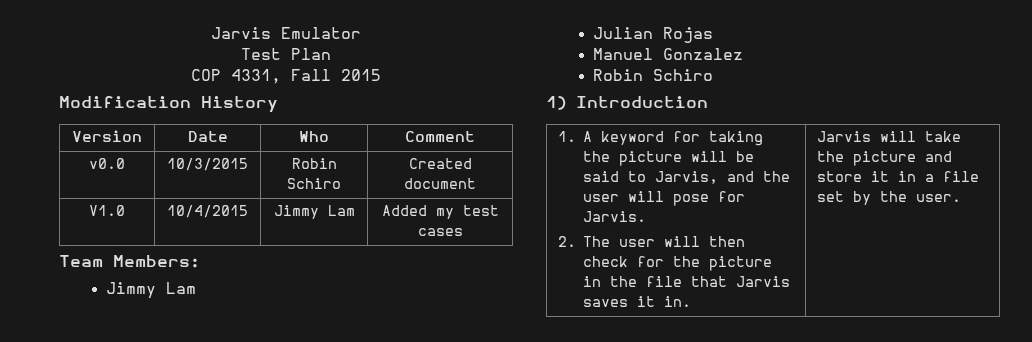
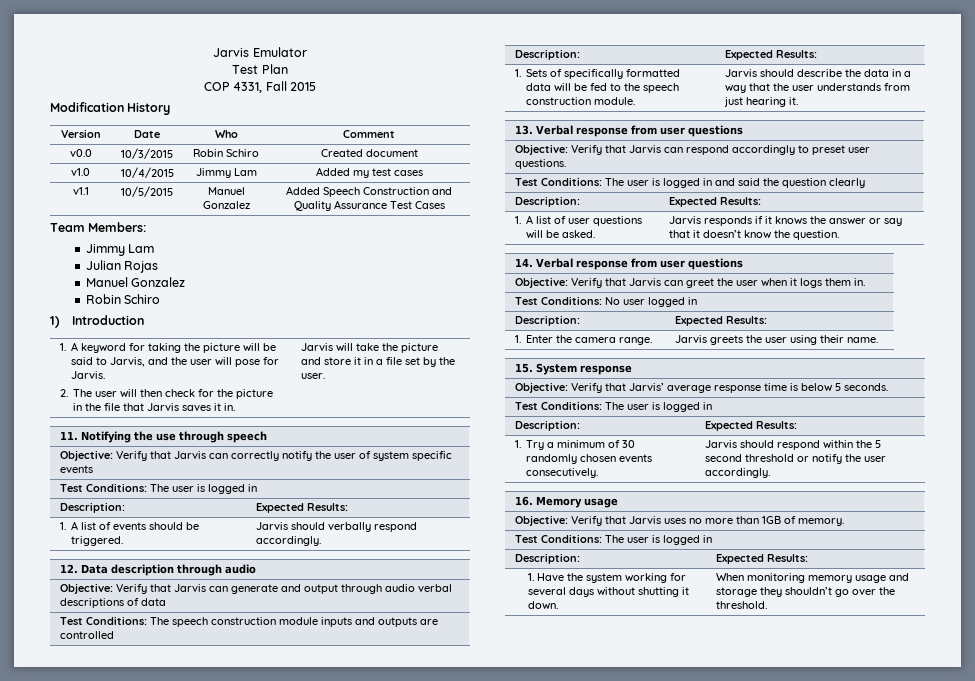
- V1.0 | 10/4/2015 | Jimmy Lam | Added my test cases
+ v1.0 | 10/4/2015 | Jimmy Lam | Added my test cases
+ v1.1 | 10/5/2015 | Manuel Gonzalez | Added Speech Construction and Quality Assurance Test Cases
+ 11. Notifying the use through speech
+ Objective: Verify that Jarvis can correctly notify the user of system specific events
+ Test Conditions: The user is logged in
+ Description: | Expected Results:
+ 1. A list of events should be triggered. | Jarvis should verbally respond accordingly.
+ 12. Data description through audio
+ Objective: Verify that Jarvis can generate and output through audio verbal descriptions of data
+ Test Conditions: The speech construction module inputs and outputs are controlled
+ Description: | Expected Results:
+ 1. Sets of specifically formatted data will be fed to the speech construction module. | Jarvis should describe the data in a way that the user understands from just hearing it.
+ 13. Verbal response from user questions
+ Objective: Verify that Jarvis can respond accordingly to preset user questions.
+ Test Conditions: The user is logged in and said the question clearly
+ Description: | Expected Results:
+ 1. A list of user questions will be asked. | Jarvis responds if it knows the answer or say that it doesn’t know the question.
+ 14. Verbal response from user questions
+ Objective: Verify that Jarvis can greet the user when it logs them in.
+ Test Conditions: No user logged in
+ Description: | Expected Results:
+ 1. Enter the camera range. | Jarvis greets the user using their name.
+ 15. System response
+ Objective: Verify that Jarvis’ average response time is below 5 seconds.
+ Test Conditions: The user is logged in
+ Description: | Expected Results:
+ 1. Try a minimum of 30 randomly chosen events consecutively. | Jarvis should respond within the 5 second threshold or notify the user accordingly.
+ 16. Memory usage
+ Objective: Verify that Jarvis uses no more than 1GB of memory.
+ Test Conditions: The user is logged in
+ Description: | Expected Results:
+ 1. Have the system working for several days without shutting it down. | When monitoring memory usage and storage they shouldn’t go over the threshold.

